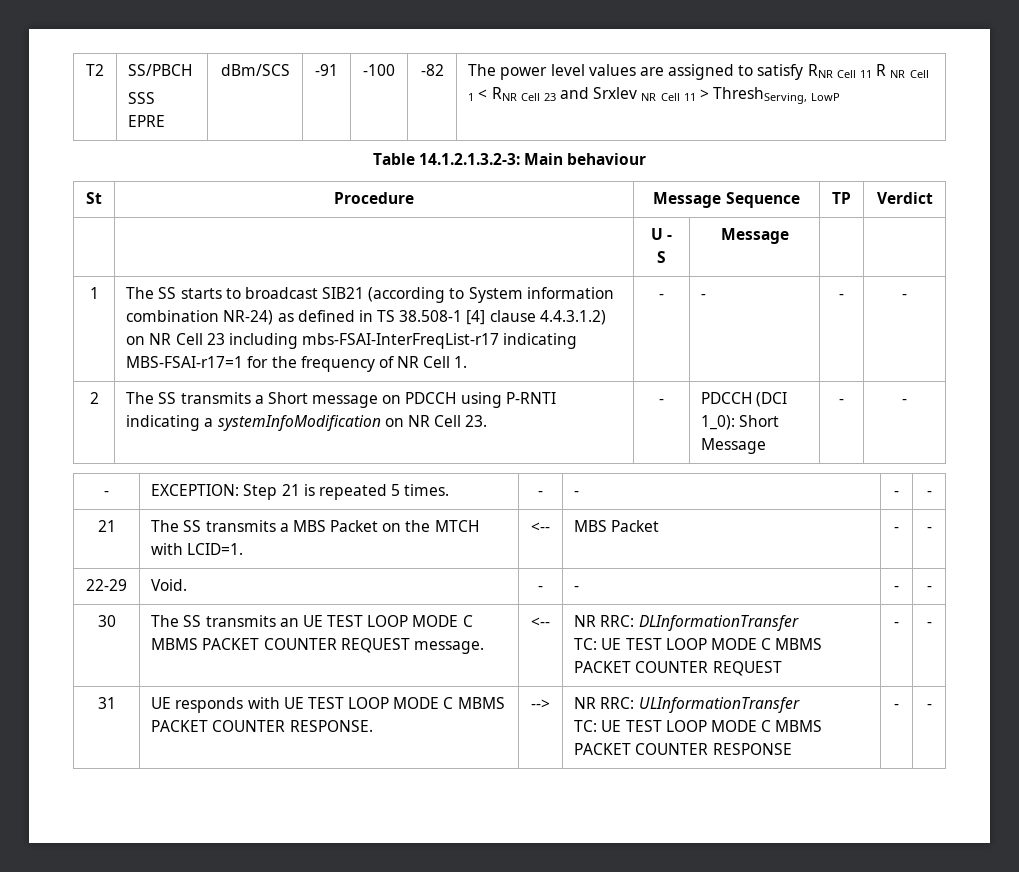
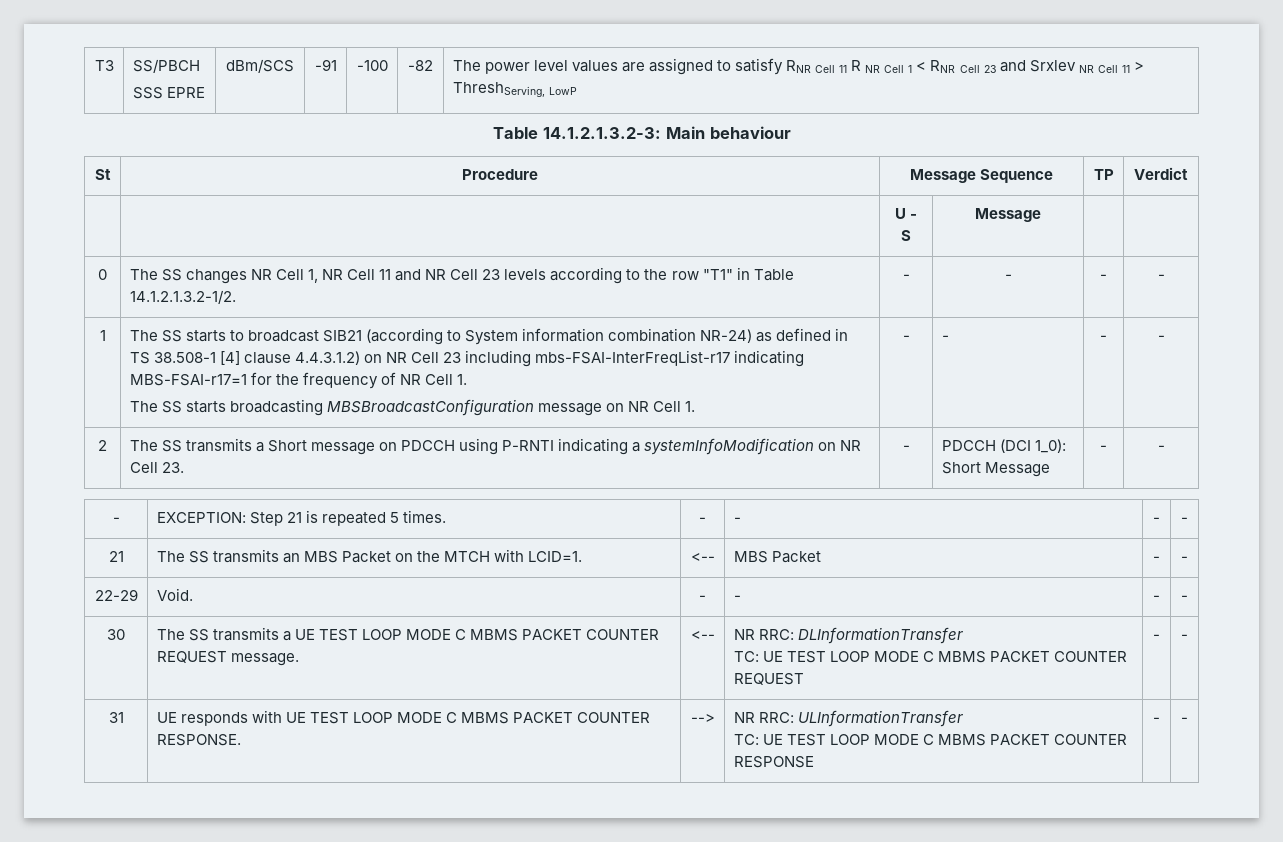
- T2 | SS/PBCH
+ T3 | SS/PBCH
+ 0 | The SS changes NR Cell 1, NR Cell 11 and NR Cell 23 levels according to the row "T1" in Table 14.1.2.1.3.2-1/2. | - | - | - | -
+ The SS starts broadcasting MBSBroadcastConfiguration message on NR Cell 1.
- 21 | The SS transmits a MBS Packet on the MTCH with LCID=1. | <-- | MBS Packet | - | -
+ 21 | The SS transmits an MBS Packet on the MTCH with LCID=1. | <-- | MBS Packet | - | -
- 30 | The SS transmits an UE TEST LOOP MODE C MBMS PACKET COUNTER REQUEST message. | <-- | NR RRC: DLInformationTransfer
+ 30 | The SS transmits a UE TEST LOOP MODE C MBMS PACKET COUNTER REQUEST message. | <-- | NR RRC: DLInformationTransfer

